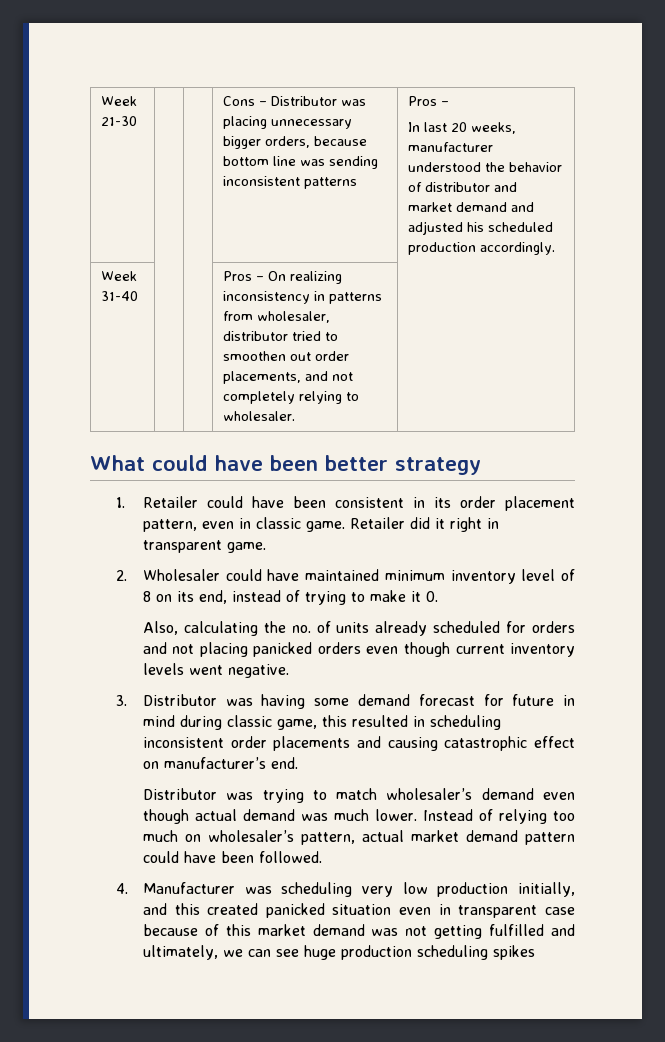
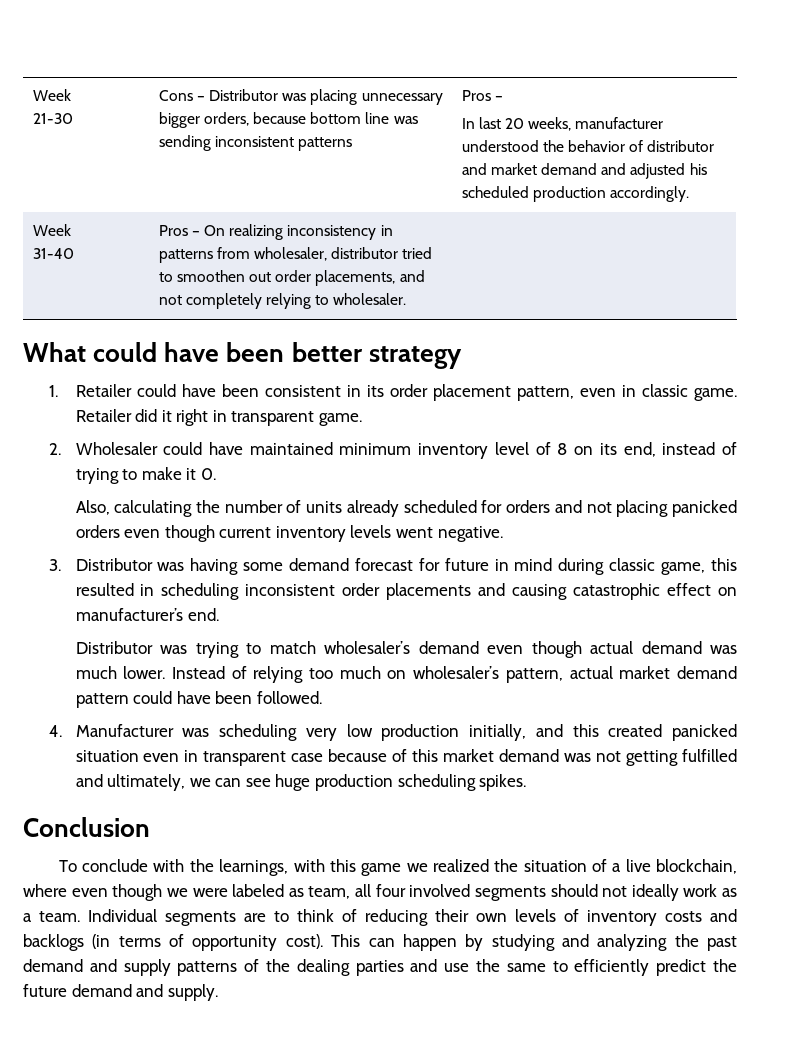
- Also, calculating the no. of units already scheduled for orders and not placing panicked orders even though current inventory levels went negative.
+ Also, calculating the number of units already scheduled for orders and not placing panicked orders even though current inventory levels went negative.
- 4. Manufacturer was scheduling very low production initially, and this created panicked situation even in transparent case because of this market demand was not getting fulfilled and ultimately, we can see huge production scheduling spikes
+ 4. Manufacturer was scheduling very low production initially, and this created panicked situation even in transparent case because of this market demand was not getting fulfilled and ultimately, we can see huge production scheduling spikes.
+ Conclusion
+ To conclude with the learnings, with this game we realized the situation of a live blockchain, where even though we were labeled as team, all four involved segments should not ideally work as a team. Individual segments are to think of reducing their own levels of inventory costs and backlogs (in terms of opportunity cost). This can happen by studying and analyzing the past demand and supply patterns of the dealing parties and use the same to efficiently predict the future demand and supply.

